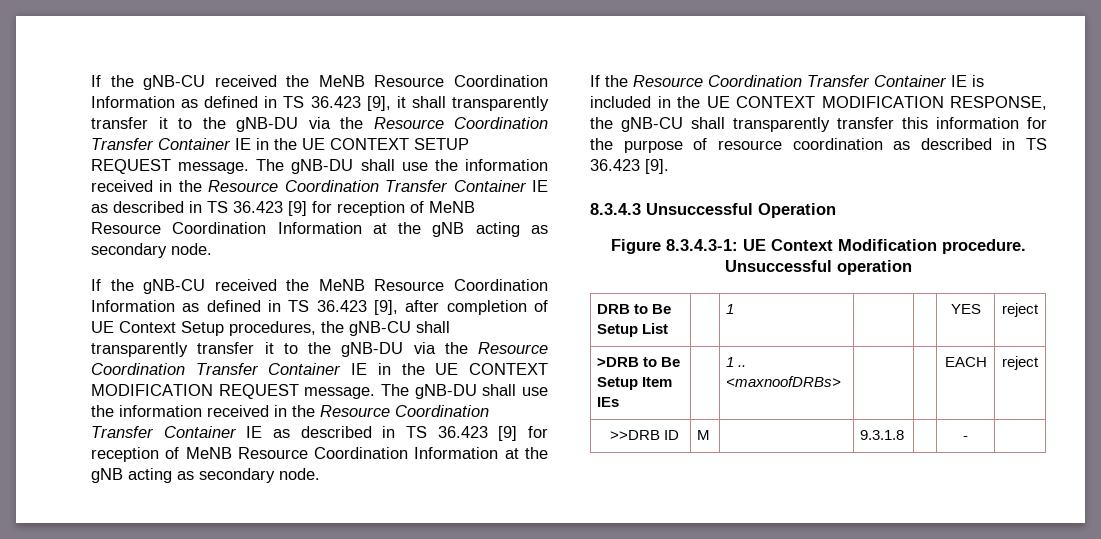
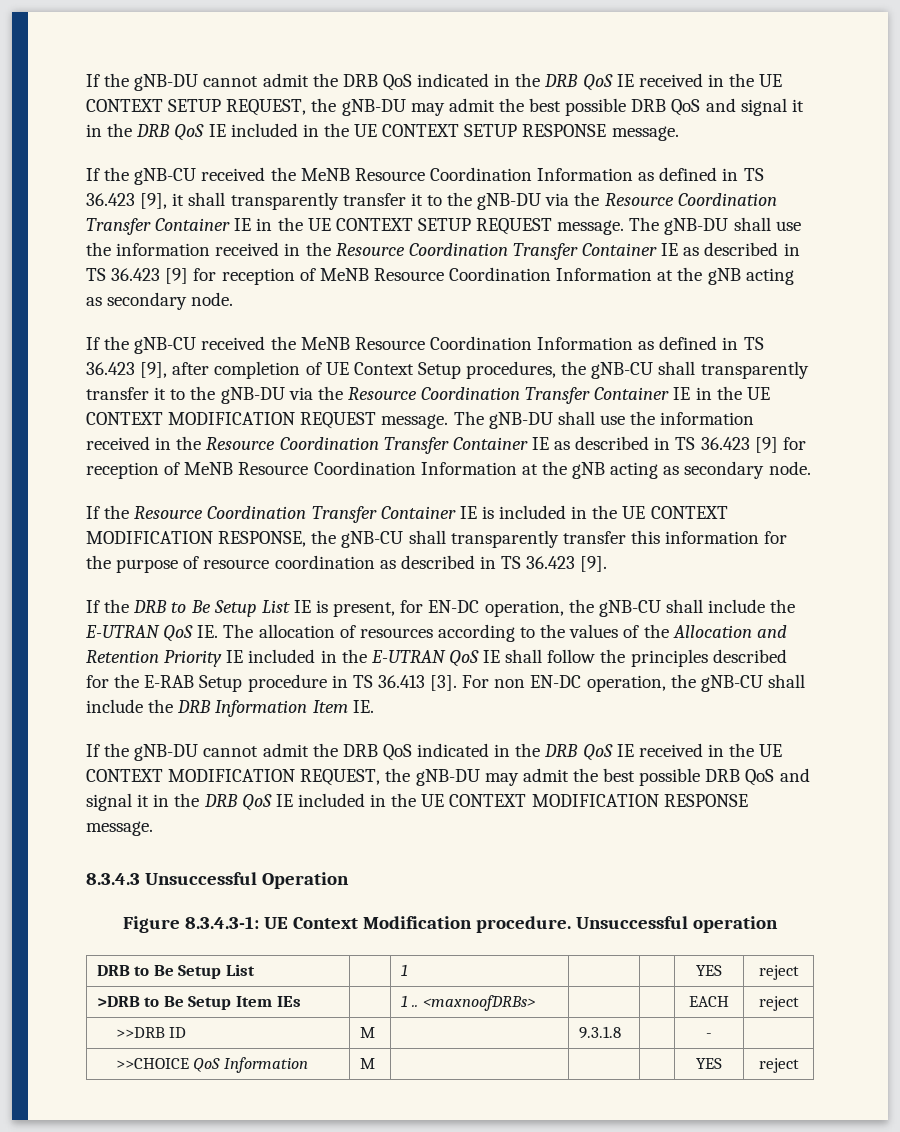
+ If the gNB-DU cannot admit the DRB QoS indicated in the DRB QoS IE received in the UE CONTEXT SETUP REQUEST, the gNB-DU may admit the best possible DRB QoS and signal it in the DRB QoS IE included in the UE CONTEXT SETUP RESPONSE message.
+ If the DRB to Be Setup List IE is present, for EN-DC operation, the gNB-CU shall include the E-UTRAN QoS IE. The allocation of resources according to the values of the Allocation and Retention Priority IE included in the E-UTRAN QoS IE shall follow the principles described for the E-RAB Setup procedure in TS 36.413 [3]. For non EN-DC operation, the gNB-CU shall include the DRB Information Item IE.
+ If the gNB-DU cannot admit the DRB QoS indicated in the DRB QoS IE received in the UE CONTEXT MODIFICATION REQUEST, the gNB-DU may admit the best possible DRB QoS and signal it in the DRB QoS IE included in the UE CONTEXT MODIFICATION RESPONSE message.
+ >>CHOICE QoS Information | M | | | | YES | reject

